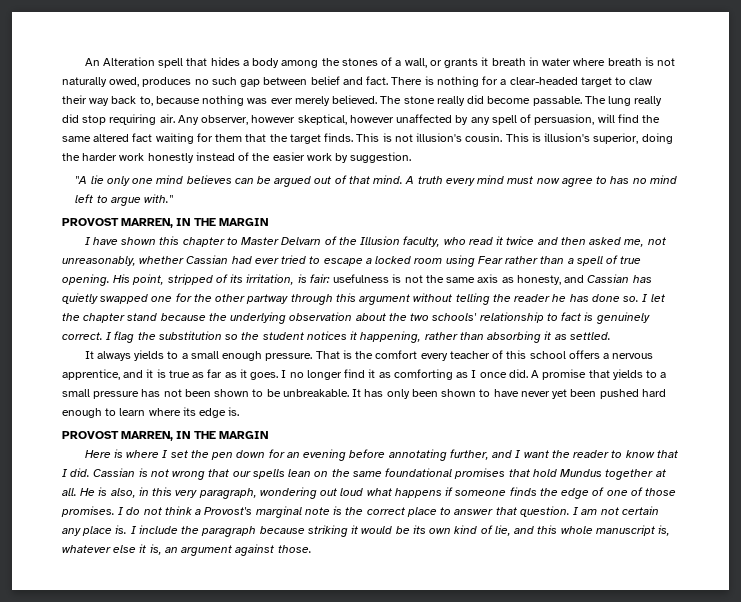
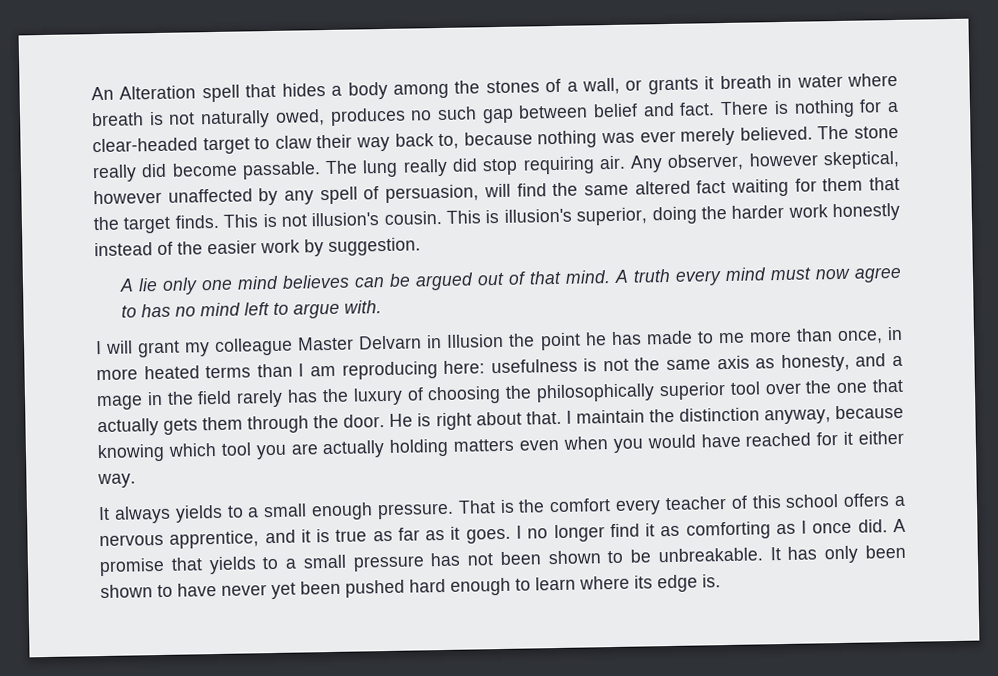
- "A lie only one mind believes can be argued out of that mind.
+ A lie only one mind believes can be argued out of that mind.
- A truth every mind must now agree to has no mind left to argue with."
- PROVOST MARREN, IN THE MARGIN
- I have shown this chapter to Master Delvarn of the Illusion faculty, who read it twice and then asked me, not unreasonably, whether Cassian had ever tried to escape a locked room using Fear rather than a spell of true opening. His point, stripped of its irritation, is fair: usefulness is not the same axis as honesty, and Cassian has quietly swapped one for the other partway through this argument without telling the reader he has done so. I let the chapter stand because the underlying observation about the two schools' relationship to fact is genuinely correct. I flag the substitution so the student notices it happening, rather than absorbing it as settled.
+ A truth every mind must now agree to has no mind left to argue with.
+ I will grant my colleague Master Delvarn in Illusion the point he has made to me more than once, in more heated terms than I am reproducing here: usefulness is not the same axis as honesty, and a mage in the field rarely has the luxury of choosing the philosophically superior tool over the one that actually gets them through the door. He is right about that. I maintain the distinction anyway, because knowing which tool you are actually holding matters even when you would have reached for it either way.
  It has only been shown to have never yet been pushed hard enough to learn where its edge is.
- PROVOST MARREN, IN THE MARGIN
- Here is where I set the pen down for an evening before annotating further, and I want the reader to know that I did. Cassian is not wrong that our spells lean on the same foundational promises that hold Mundus together at all. He is also, in this very paragraph, wondering out loud what happens if someone finds the edge of one of those promises. I do not think a Provost's marginal note is the correct place to answer that question. I am not certain any place is. I include the paragraph because striking it would be its own kind of lie, and this whole manuscript is, whatever else it is, an argument against those.

